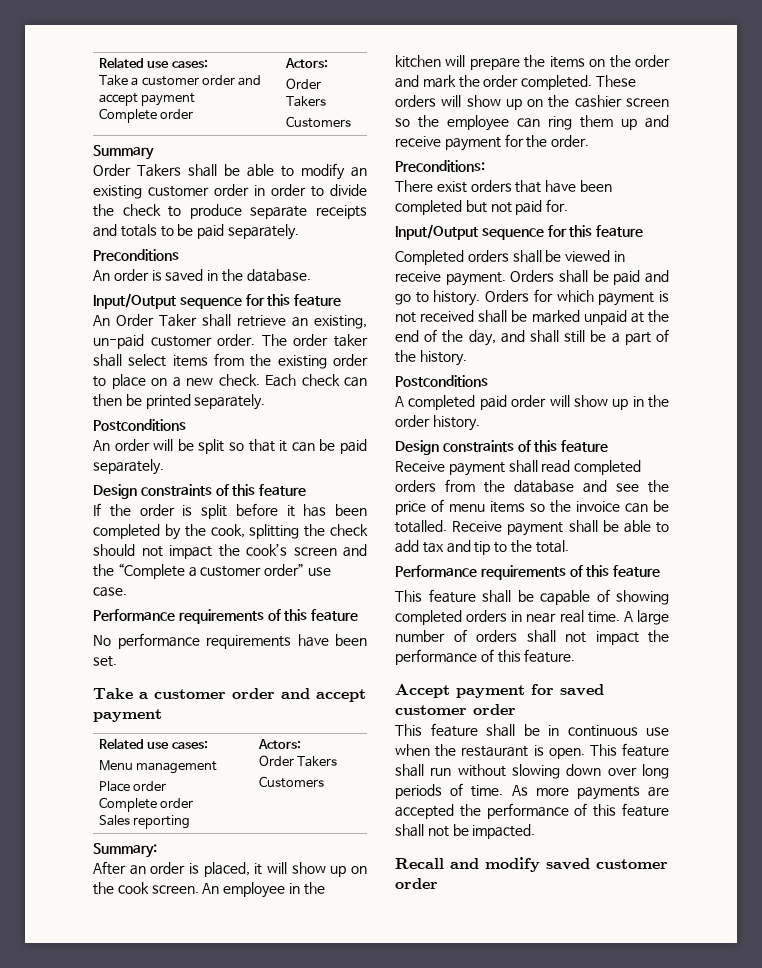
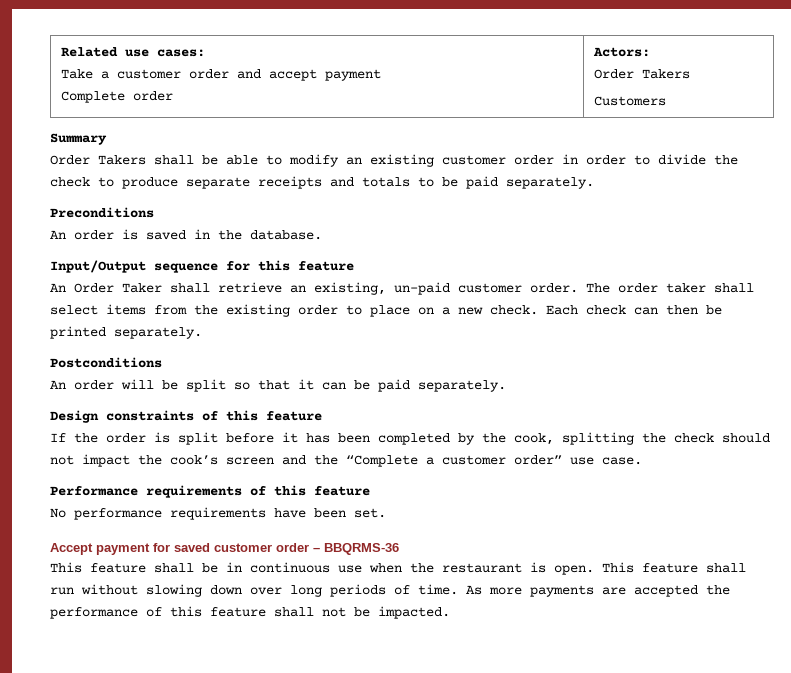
  No performance requirements have been set.
- Take a customer order and accept payment
- Related use cases:
- Menu management
- Place order
- Complete order
- Sales reporting | Actors:
- Order Takers
- Customers
- Summary:
- After an order is placed, it will show up on the cook screen. An employee in the kitchen will prepare the items on the order and mark the order completed. These orders will show up on the cashier screen so the employee can ring them up and receive payment for the order.
- Preconditions:
- There exist orders that have been completed but not paid for.
- Input/Output sequence for this feature
- Completed orders shall be viewed in receive payment. Orders shall be paid and go to history. Orders for which payment is not received shall be marked unpaid at the end of the day, and shall still be a part of the history.
- Postconditions
- A completed paid order will show up in the order history.
- Design constraints of this feature
- Receive payment shall read completed orders from the database and see the price of menu items so the invoice can be totalled. Receive payment shall be able to add tax and tip to the total.
- Performance requirements of this feature
- This feature shall be capable of showing completed orders in near real time. A large number of orders shall not impact the performance of this feature.
- Accept payment for saved customer order
+ Accept payment for saved customer order – BBQRMS-36
- Recall and modify saved customer order

